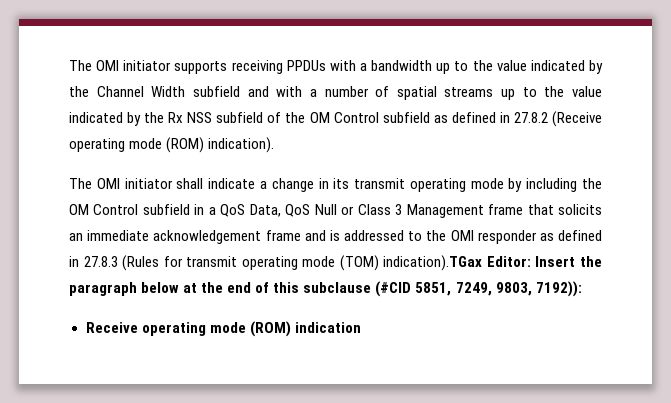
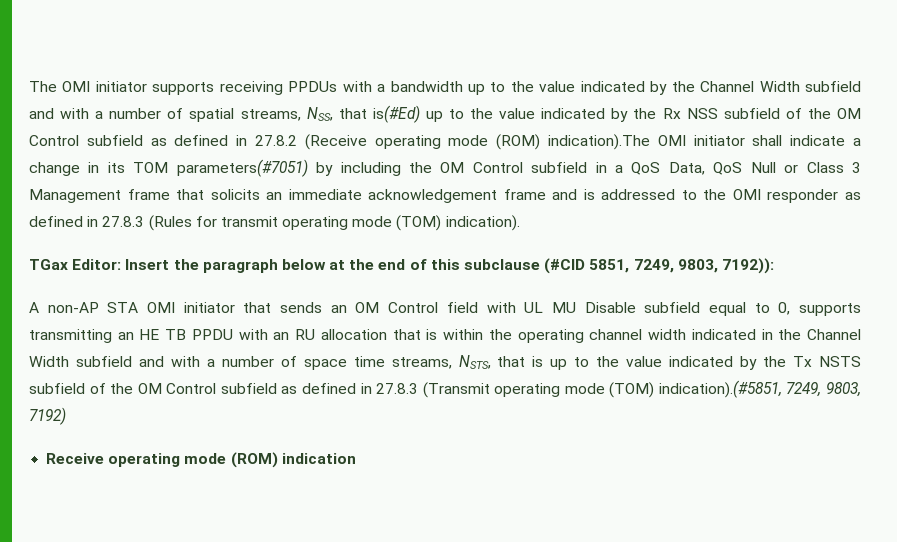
- The OMI initiator supports receiving PPDUs with a bandwidth up to the value indicated by the Channel Width subfield and with a number of spatial streams up to the value indicated by the Rx NSS subfield of the OM Control subfield as defined in 27.8.2 (Receive operating mode (ROM) indication).
- The OMI initiator shall indicate a change in its transmit operating mode by including the OM Control subfield in a QoS Data, QoS Null or Class 3 Management frame that solicits an immediate acknowledgement frame and is addressed to the OMI responder as defined in 27.8.3 (Rules for transmit operating mode (TOM) indication).TGax Editor:
+ The OMI initiator supports receiving PPDUs with a bandwidth up to the value indicated by the Channel Width subfield and with a number of spatial streams, NSS, that is(#Ed) up to the value indicated by the Rx NSS subfield of the OM Control subfield as defined in 27.8.2 (Receive operating mode (ROM) indication).The OMI initiator shall indicate a change in its TOM parameters(#7051) by including the OM Control subfield in a QoS Data, QoS Null or Class 3 Management frame that solicits an immediate acknowledgement frame and is addressed to the OMI responder as defined in 27.8.3 (Rules for transmit operating mode (TOM) indication).
+ TGax Editor:
+ A non-AP STA OMI initiator that sends an OM Control field with UL MU Disable subfield equal to 0, supports transmitting an HE TB PPDU with an RU allocation that is within the operating channel width indicated in the Channel Width subfield and with a number of space time streams, NSTS, that is up to the value indicated by the Tx NSTS subfield of the OM Control subfield as defined in 27.8.3 (Transmit operating mode (TOM) indication).(#5851, 7249, 9803, 7192)

